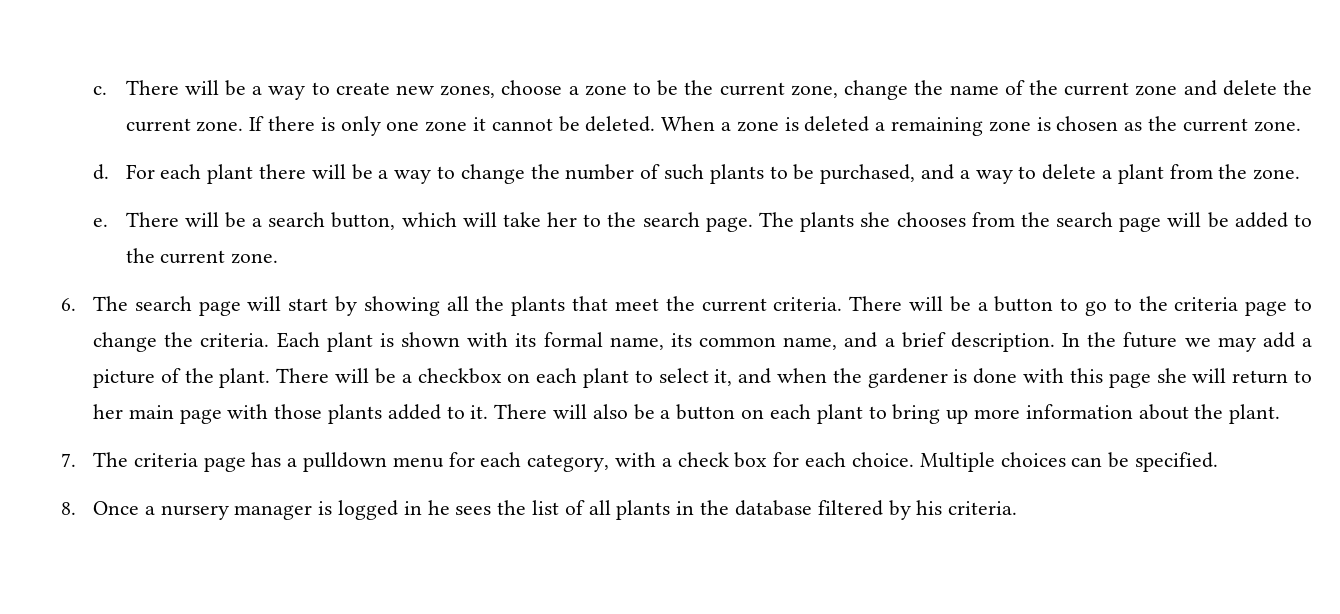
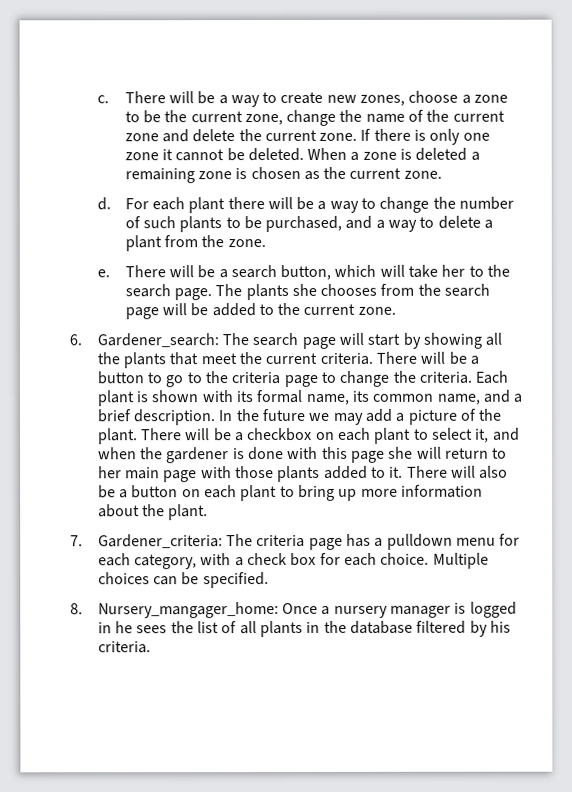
- 6. The search page will start by showing all the plants that meet the current criteria.
+ 6. Gardener_search: The search page will start by showing all the plants that meet the current criteria.
- 7. The criteria page has a pulldown menu for each category, with a check box for each choice.
+ 7. Gardener_criteria: The criteria page has a pulldown menu for each category, with a check box for each choice.
- 8. Once a nursery manager is logged in he sees the list of all plants in the database filtered by his criteria.
+ 8. Nursery_mangager_home: Once a nursery manager is logged in he sees the list of all plants in the database filtered by his criteria.

